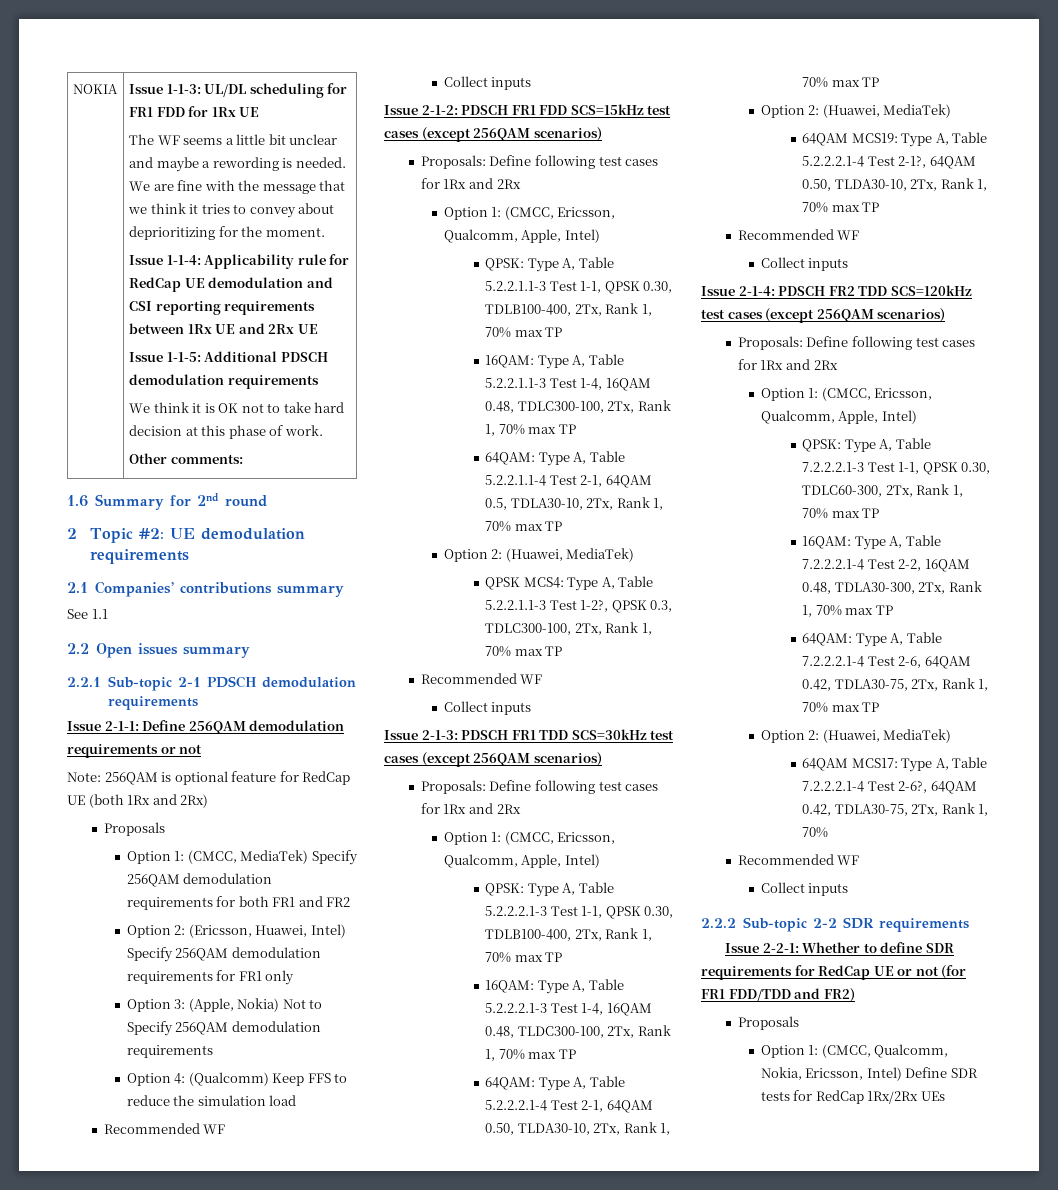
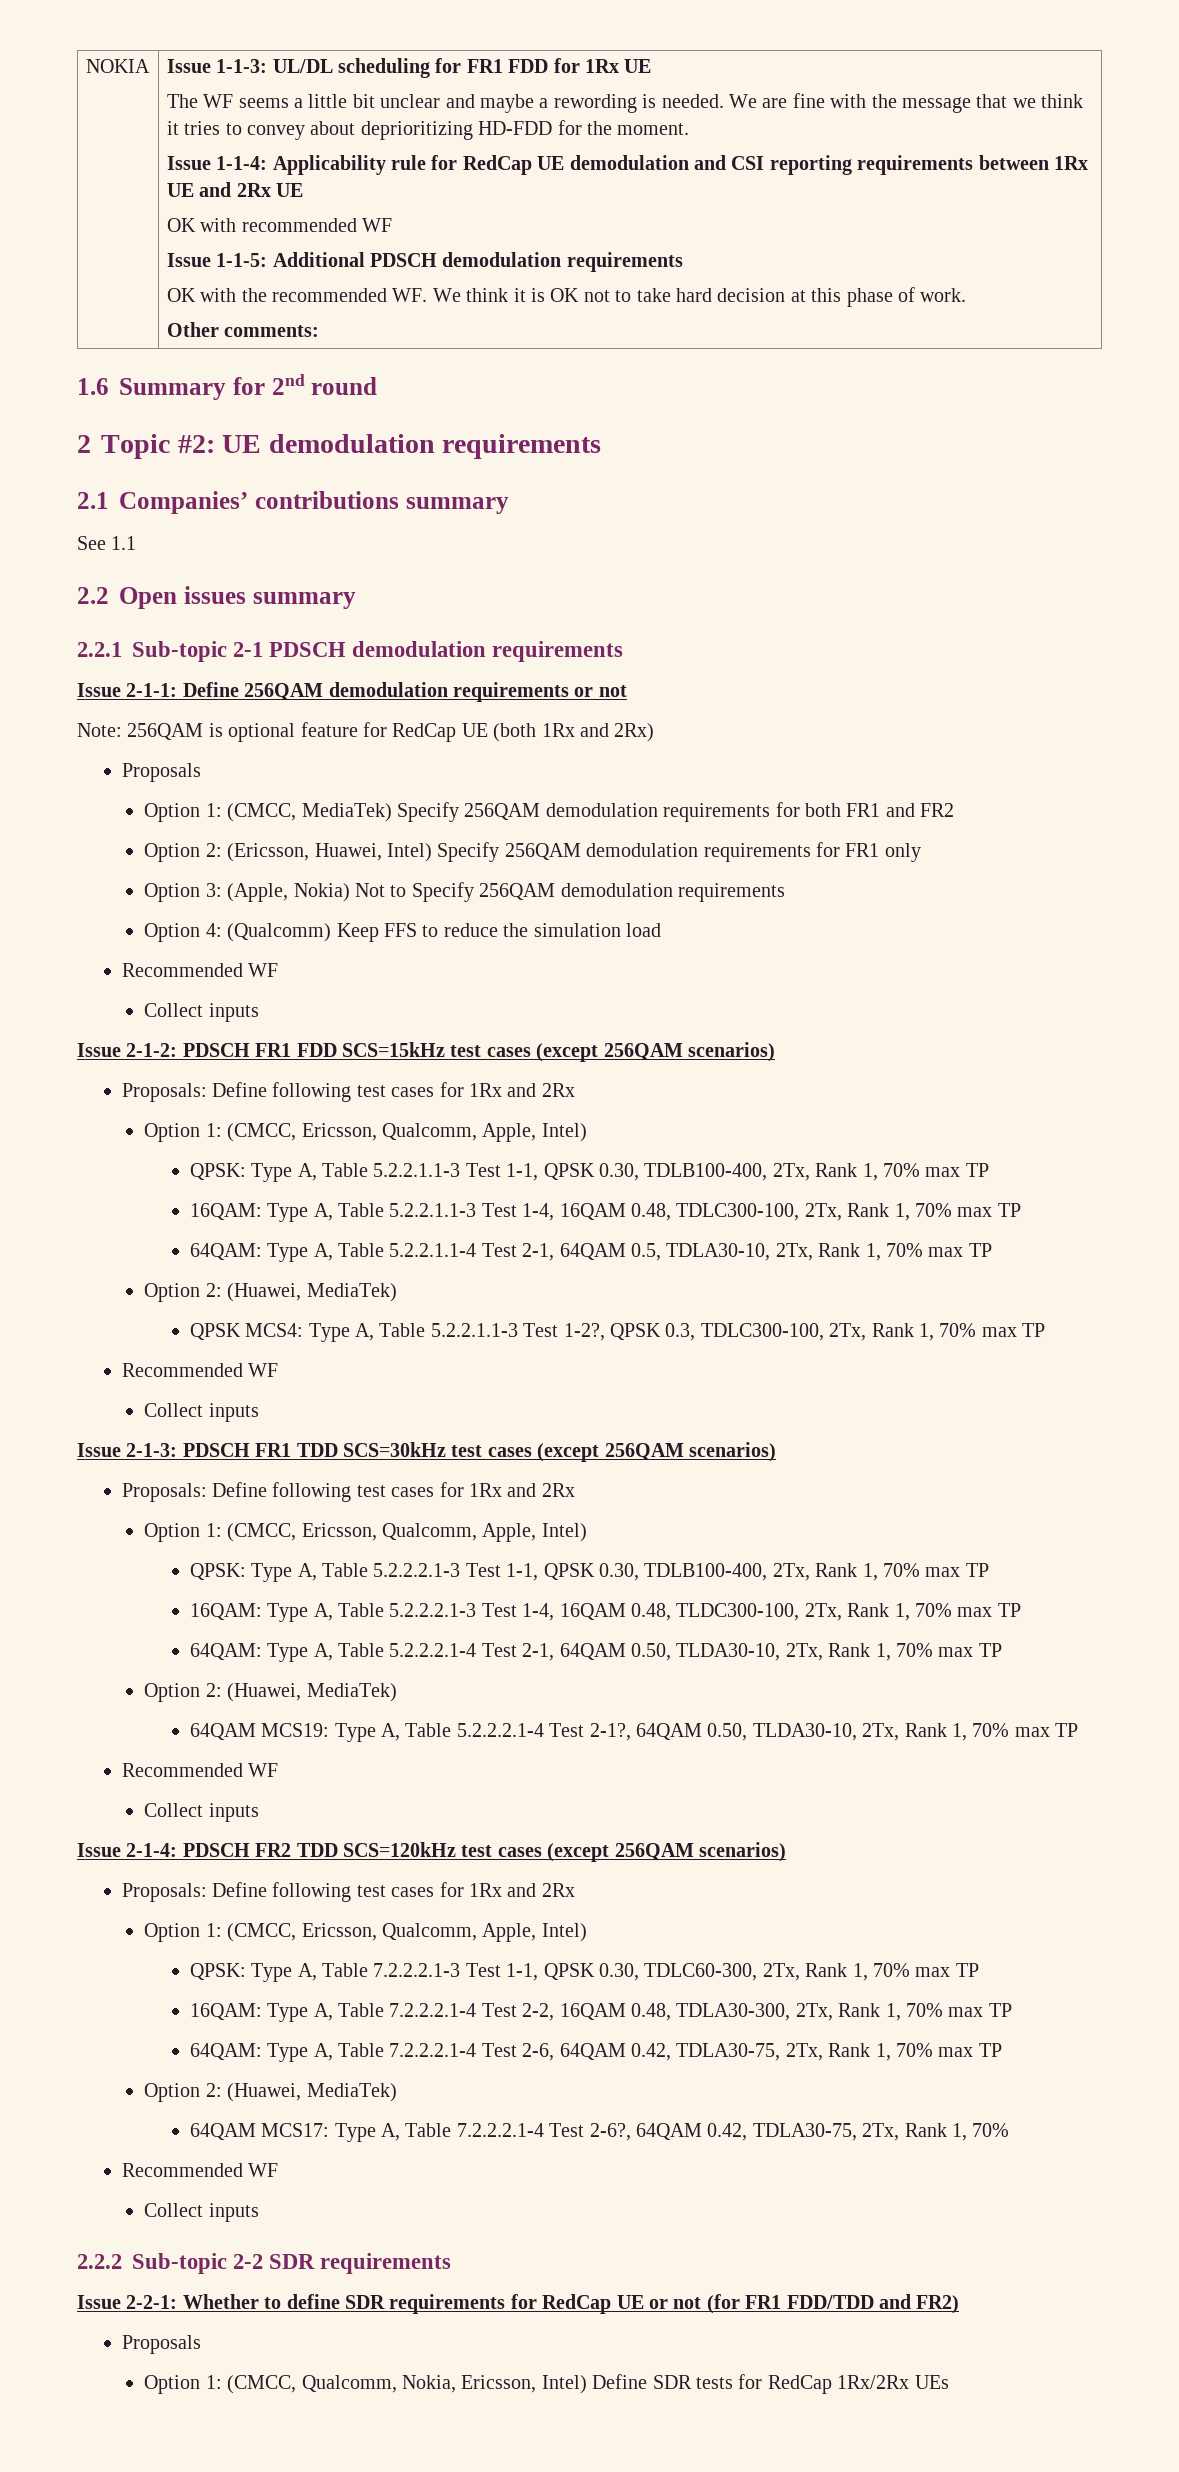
- We are fine with the message that we think it tries to convey about deprioritizing for the moment.
+ We are fine with the message that we think it tries to convey about deprioritizing HD-FDD for the moment.
+ OK with recommended WF
- We think it is OK not to take hard decision at this phase of work.
+ OK with the recommended WF. We think it is OK not to take hard decision at this phase of work.

